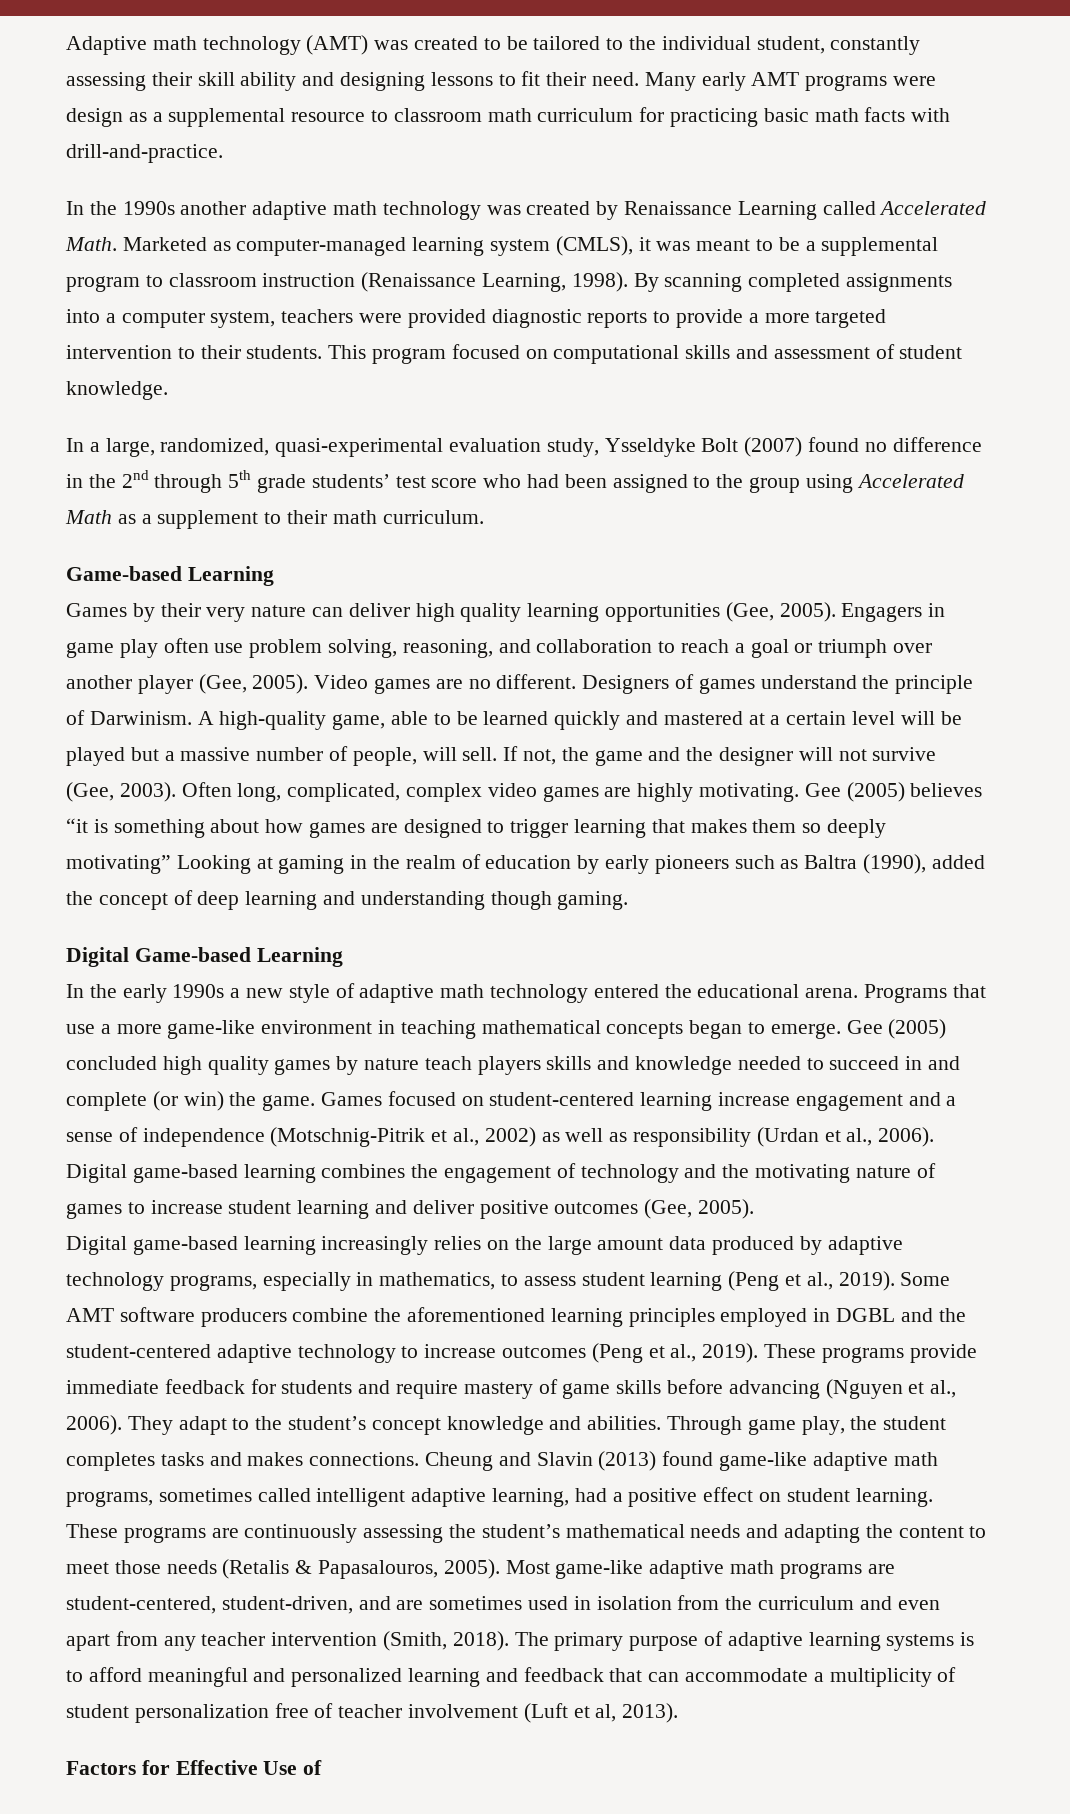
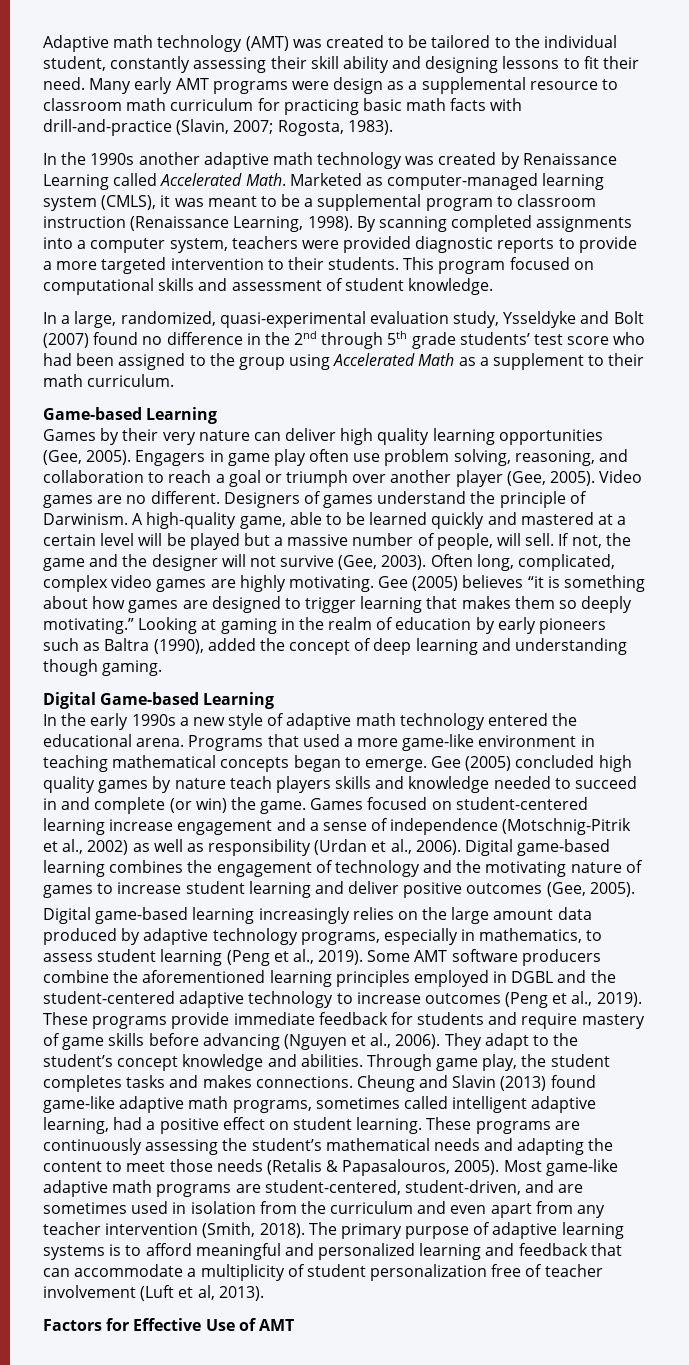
- Many early AMT programs were design as a supplemental resource to classroom math curriculum for practicing basic math facts with drill-and-practice.
+ Many early AMT programs were design as a supplemental resource to classroom math curriculum for practicing basic math facts with drill-and-practice (Slavin, 2007; Rogosta, 1983).
- In a large, randomized, quasi-experimental evaluation study, Ysseldyke Bolt (2007) found no difference in the 2nd through 5th grade students’ test score who had been assigned to the group using Accelerated Math as a supplement to their math curriculum.
+ In a large, randomized, quasi-experimental evaluation study, Ysseldyke and Bolt (2007) found no difference in the 2nd through 5th grade students’ test score who had been assigned to the group using Accelerated Math as a supplement to their math curriculum.
- Gee (2005) believes “it is something about how games are designed to trigger learning that makes them so deeply motivating” Looking at gaming in the realm of education by early pioneers such as Baltra (1990), added the concept of deep learning and understanding though gaming.
+ Gee (2005) believes “it is something about how games are designed to trigger learning that makes them so deeply motivating.” Looking at gaming in the realm of education by early pioneers such as Baltra (1990), added the concept of deep learning and understanding though gaming.
- Programs that use a more game-like environment in teaching mathematical concepts began to emerge.
+ Programs that used a more game-like environment in teaching mathematical concepts began to emerge.
- Factors for Effective Use of
+ Factors for Effective Use of AMT

